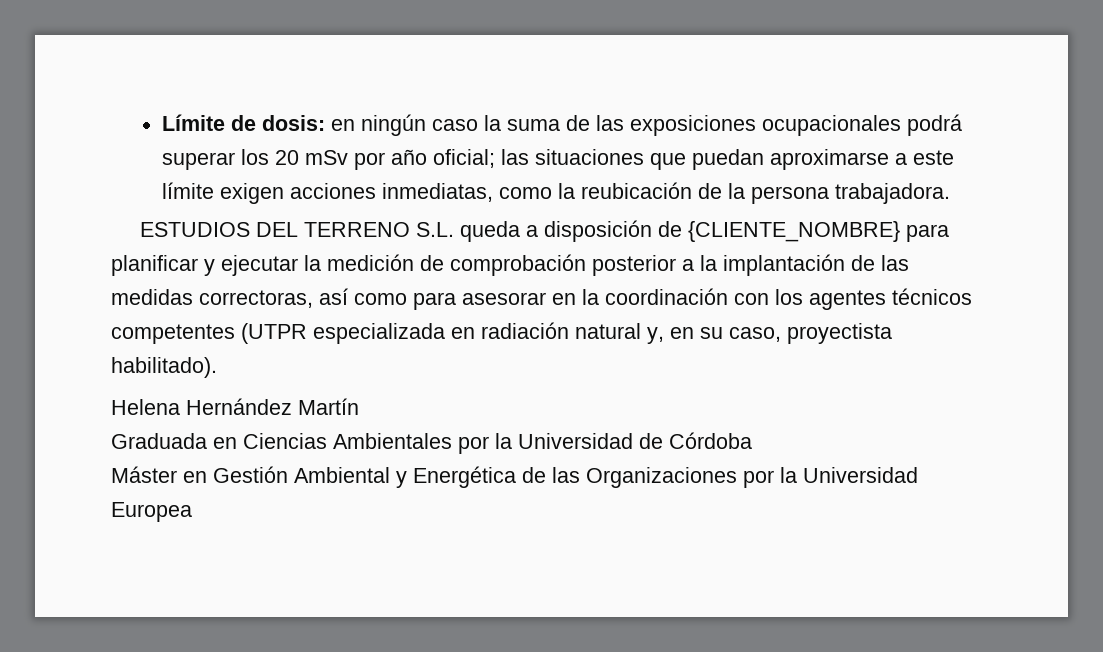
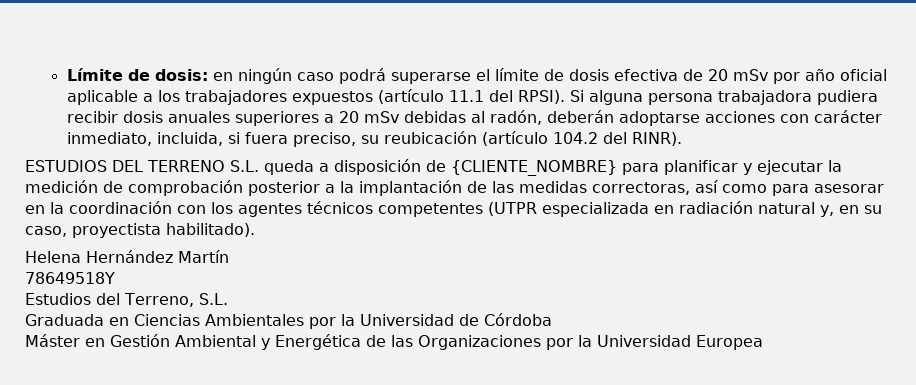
- Límite de dosis: en ningún caso la suma de las exposiciones ocupacionales podrá superar los 20 mSv por año oficial; las situaciones que puedan aproximarse a este límite exigen acciones inmediatas, como la reubicación de la persona trabajadora.
+ Límite de dosis: en ningún caso podrá superarse el límite de dosis efectiva de 20 mSv por año oficial aplicable a los trabajadores expuestos (artículo 11.1 del RPSI). Si alguna persona trabajadora pudiera recibir dosis anuales superiores a 20 mSv debidas al radón, deberán adoptarse acciones con carácter inmediato, incluida, si fuera preciso, su reubicación (artículo 104.2 del RINR).
+ 78649518Y
+ Estudios del Terreno, S.L.

